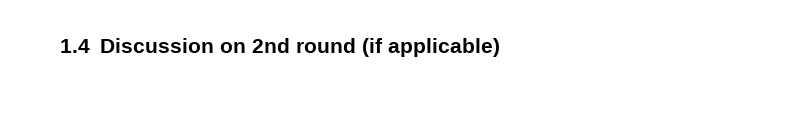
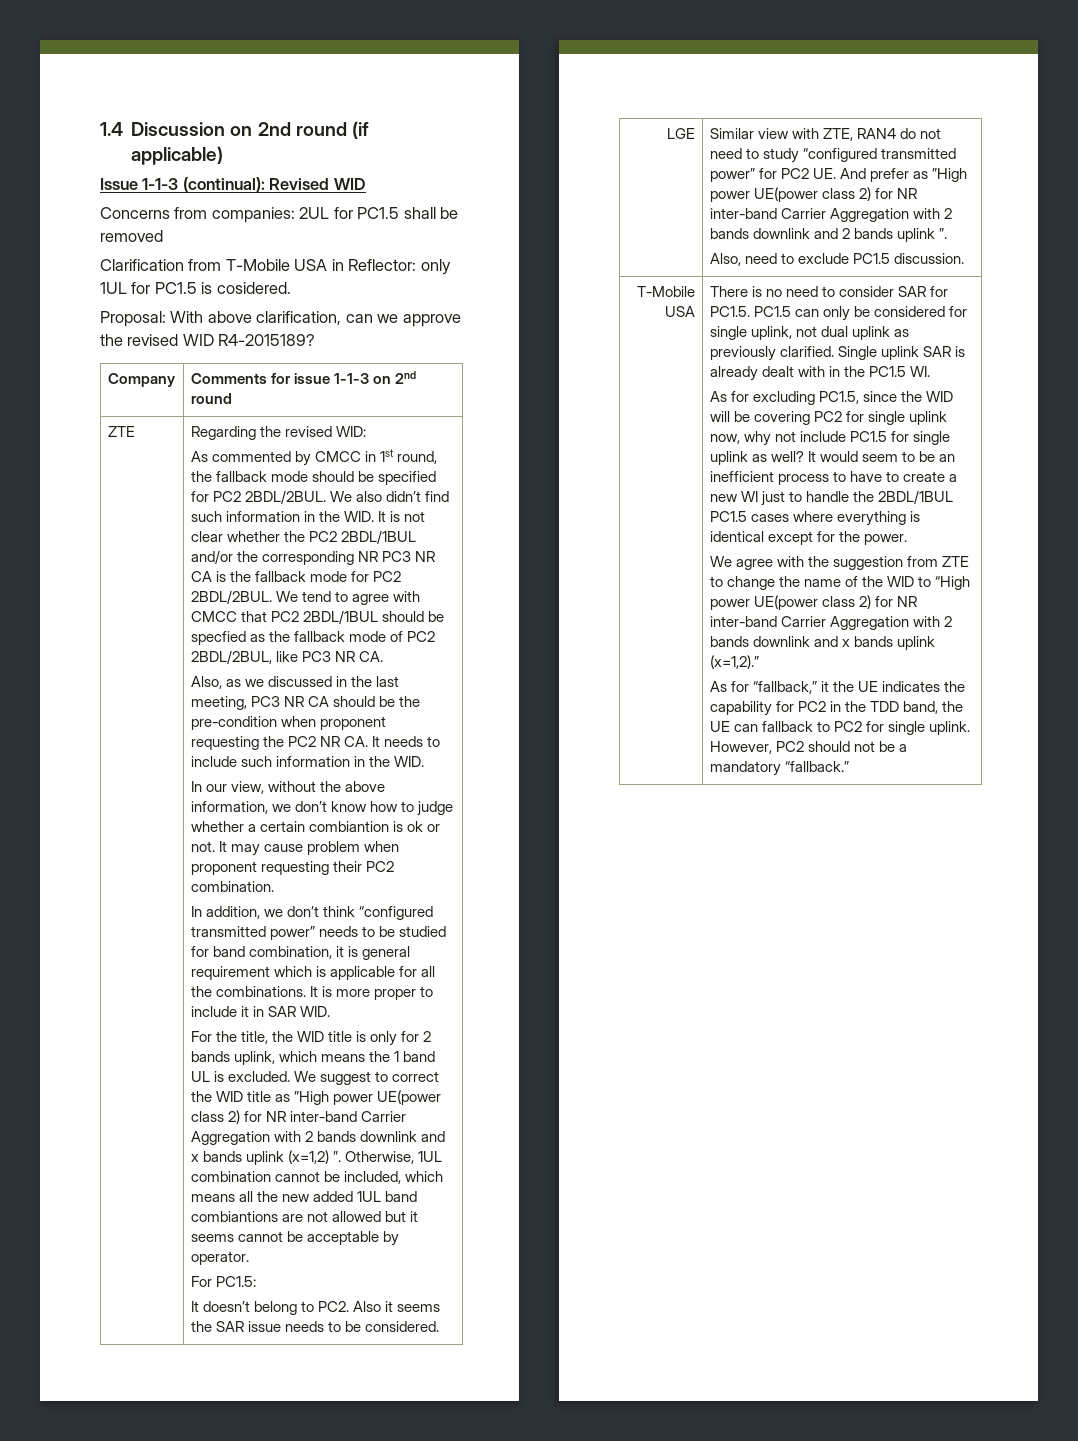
+ Issue 1-1-3 (continual): Revised WID
+ Concerns from companies: 2UL for PC1.5 shall be removed
+ Clarification from T-Mobile USA in Reflector: only 1UL for PC1.5 is cosidered.
+ Proposal: With above clarification, can we approve the revised WID R4-2015189?
+ Company | Comments for issue 1-1-3 on 2nd round
+ ZTE | Regarding the revised WID:
+ As commented by CMCC in 1st round, the fallback mode should be specified for PC2 2BDL/2BUL. We also didn’t find such information in the WID. It is not clear whether the PC2 2BDL/1BUL and/or the corresponding NR PC3 NR CA is the fallback mode for PC2 2BDL/2BUL. We tend to agree with CMCC that PC2 2BDL/1BUL should be specfied as the fallback mode of PC2 2BDL/2BUL, like PC3 NR CA.
+ Also, as we discussed in the last meeting, PC3 NR CA should be the pre-condition when proponent requesting the PC2 NR CA. It needs to include such information in the WID.
+ In our view, without the above information, we don’t know how to judge whether a certain combiantion is ok or not. It may cause problem when proponent requesting their PC2 combination.
+ In addition, we don’t think “configured transmitted power” needs to be studied for band combination, it is general requirement which is applicable for all the combinations. It is more proper to include it in SAR WID.
+ For the title, the WID title is only for 2 bands uplink, which means the 1 band UL is excluded. We suggest to correct the WID title as ”High power UE(power class 2) for NR inter-band Carrier Aggregation with 2 bands downlink and x bands uplink (x=1,2) ”. Otherwise, 1UL combination cannot be included, which means all the new added 1UL band combiantions are not allowed but it seems cannot be acceptable by operator.
+ For PC1.5:
+ It doesn’t belong to PC2. Also it seems the SAR issue needs to be considered.
+ LGE | Similar view with ZTE, RAN4 do not need to study “configured transmitted power” for PC2 UE. And prefer as ”High power UE(power class 2) for NR inter-band Carrier Aggregation with 2 bands downlink and 2 bands uplink ”.
+ Also, need to exclude PC1.5 discussion.
+ T-Mobile USA | There is no need to consider SAR for PC1.5. PC1.5 can only be considered for single uplink, not dual uplink as previously clarified. Single uplink SAR is already dealt with in the PC1.5 WI.
+ As for excluding PC1.5, since the WID will be covering PC2 for single uplink now, why not include PC1.5 for single uplink as well? It would seem to be an inefficient process to have to create a new WI just to handle the 2BDL/1BUL PC1.5 cases where everything is identical except for the power.
+ We agree with the suggestion from ZTE to change the name of the WID to “High power UE(power class 2) for NR inter-band Carrier Aggregation with 2 bands downlink and x bands uplink (x=1,2).”
+ As for “fallback,” it the UE indicates the capability for PC2 in the TDD band, the UE can fallback to PC2 for single uplink. However, PC2 should not be a mandatory “fallback.”

